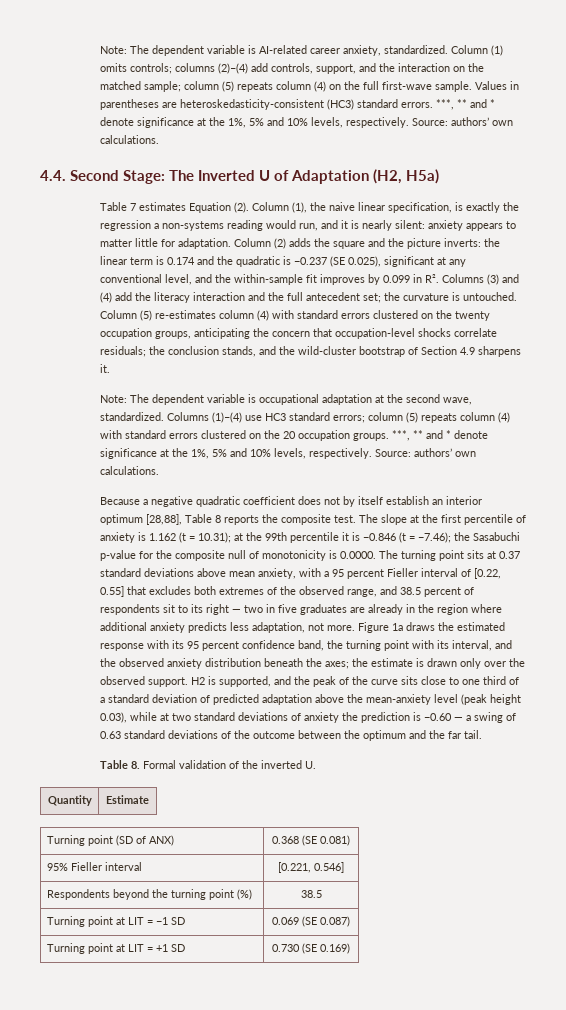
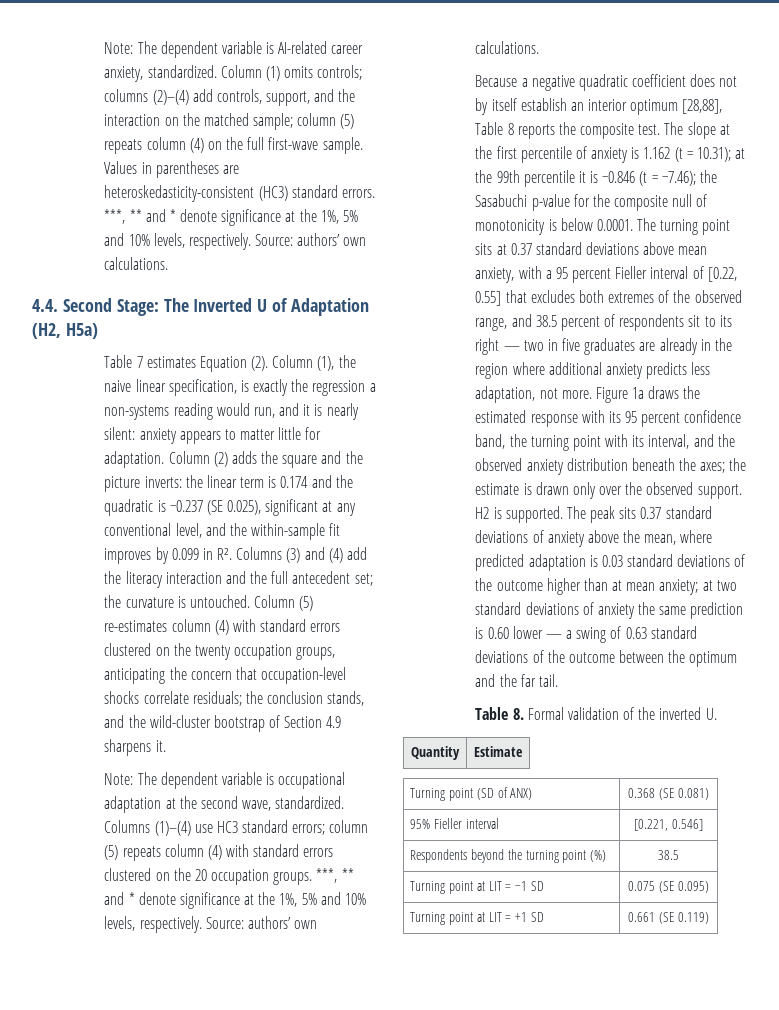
- the Sasabuchi p-value for the composite null of monotonicity is 0.0000. The turning point sits at 0.37 standard deviations above mean anxiety, with a 95 percent Fieller interval of [0.22, 0.55] that excludes both extremes of the observed range, and 38.5 percent of respondents sit to its right — two in five graduates are already in the region where additional anxiety predicts less adaptation, not more.
+ the Sasabuchi p-value for the composite null of monotonicity is below 0.0001. The turning point sits at 0.37 standard deviations above mean anxiety, with a 95 percent Fieller interval of [0.22, 0.55] that excludes both extremes of the observed range, and 38.5 percent of respondents sit to its right — two in five graduates are already in the region where additional anxiety predicts less adaptation, not more.
- H2 is supported, and the peak of the curve sits close to one third of a standard deviation of predicted adaptation above the mean-anxiety level (peak height 0.03), while at two standard deviations of anxiety the prediction is −0.60 — a swing of 0.63 standard deviations of the outcome between the optimum and the far tail.
+ H2 is supported. The peak sits 0.37 standard deviations of anxiety above the mean, where predicted adaptation is 0.03 standard deviations of the outcome higher than at mean anxiety; at two standard deviations of anxiety the same prediction is 0.60 lower — a swing of 0.63 standard deviations of the outcome between the optimum and the far tail.
- Turning point at LIT = −1 SD | 0.069 (SE 0.087)
+ Turning point at LIT = −1 SD | 0.075 (SE 0.095)
- Turning point at LIT = +1 SD | 0.730 (SE 0.169)
+ Turning point at LIT = +1 SD | 0.661 (SE 0.119)

